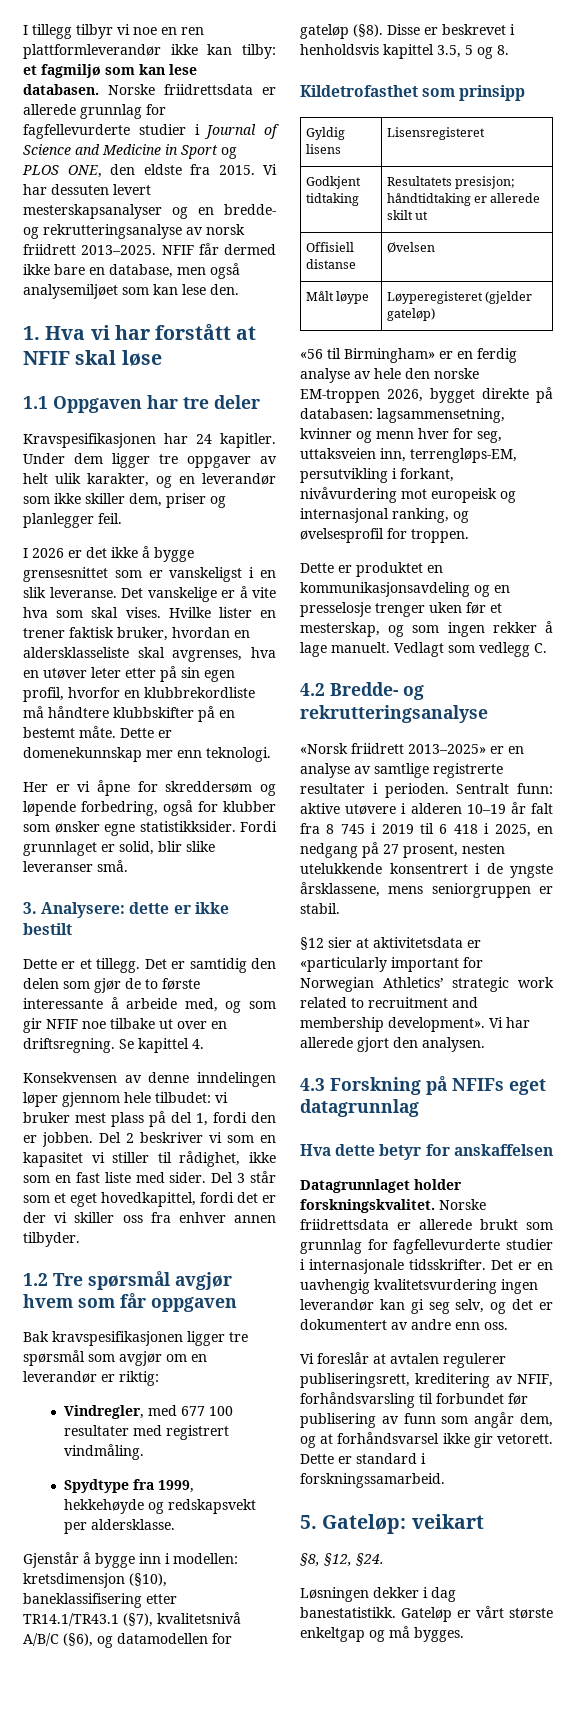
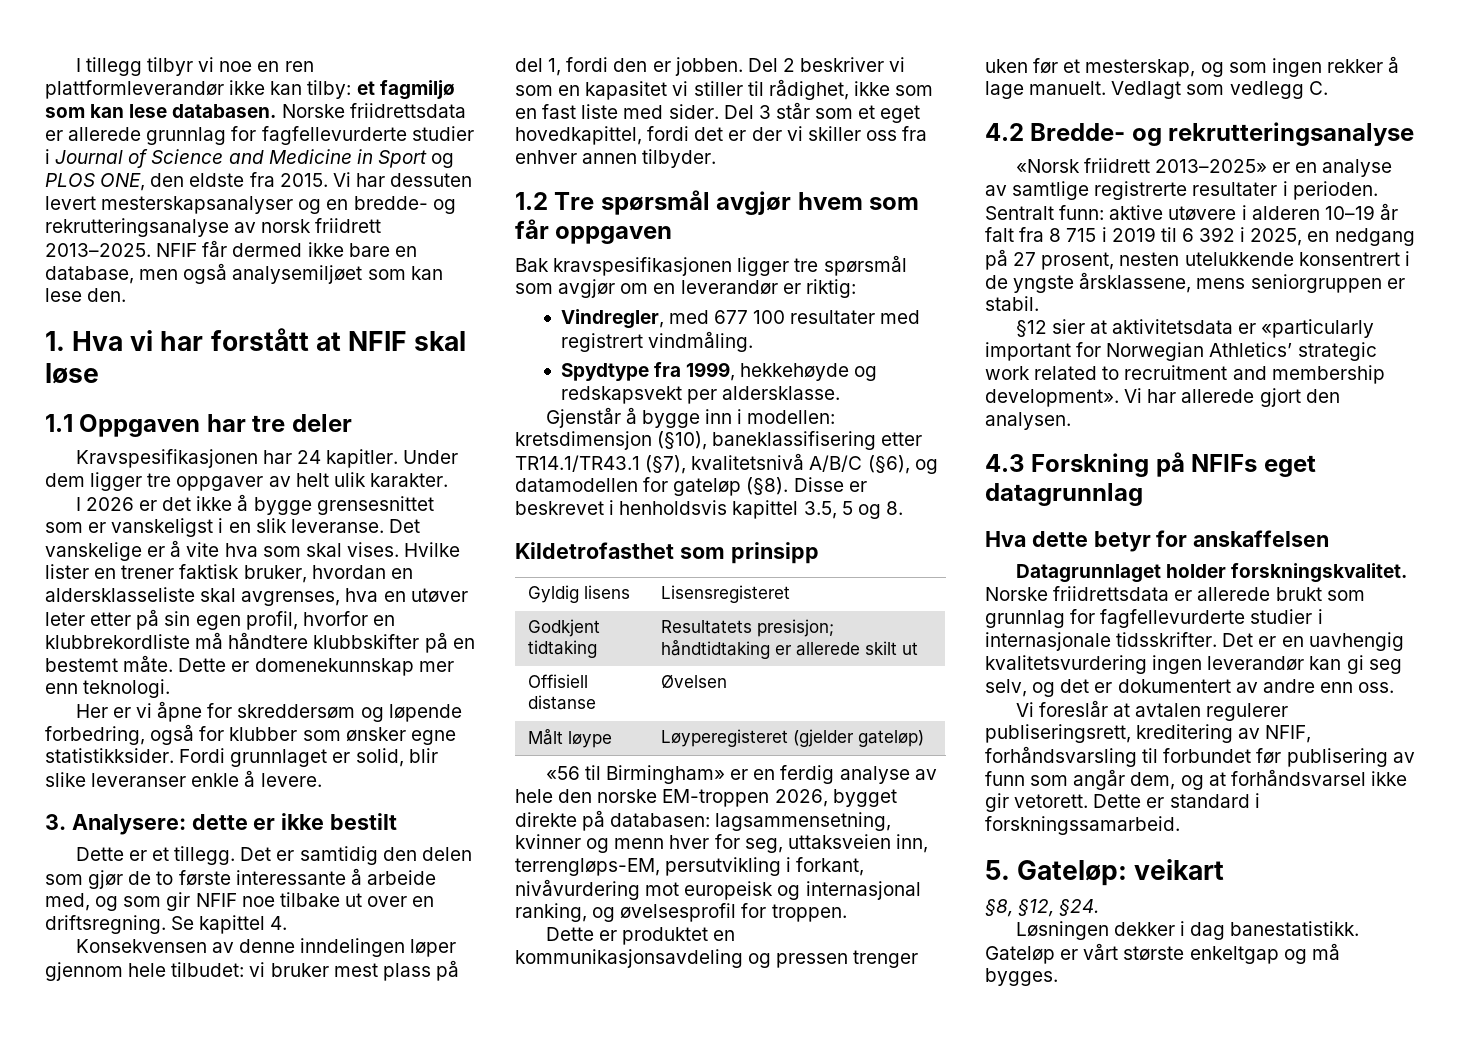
- Under dem ligger tre oppgaver av helt ulik karakter, og en leverandør som ikke skiller dem, priser og planlegger feil.
+ Under dem ligger tre oppgaver av helt ulik karakter.
- Fordi grunnlaget er solid, blir slike leveranser små.
+ Fordi grunnlaget er solid, blir slike leveranser enkle å levere.
- Dette er produktet en kommunikasjonsavdeling og en presselosje trenger uken før et mesterskap, og som ingen rekker å lage manuelt.
+ Dette er produktet en kommunikasjonsavdeling og pressen trenger uken før et mesterskap, og som ingen rekker å lage manuelt.
- Sentralt funn: aktive utøvere i alderen 10–19 år falt fra 8 745 i 2019 til 6 418 i 2025, en nedgang på 27 prosent, nesten utelukkende konsentrert i de yngste årsklassene, mens seniorgruppen er stabil.
+ Sentralt funn: aktive utøvere i alderen 10–19 år falt fra 8 715 i 2019 til 6 392 i 2025, en nedgang på 27 prosent, nesten utelukkende konsentrert i de yngste årsklassene, mens seniorgruppen er stabil.

